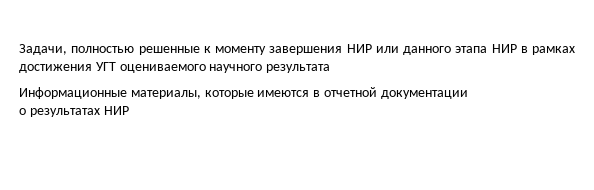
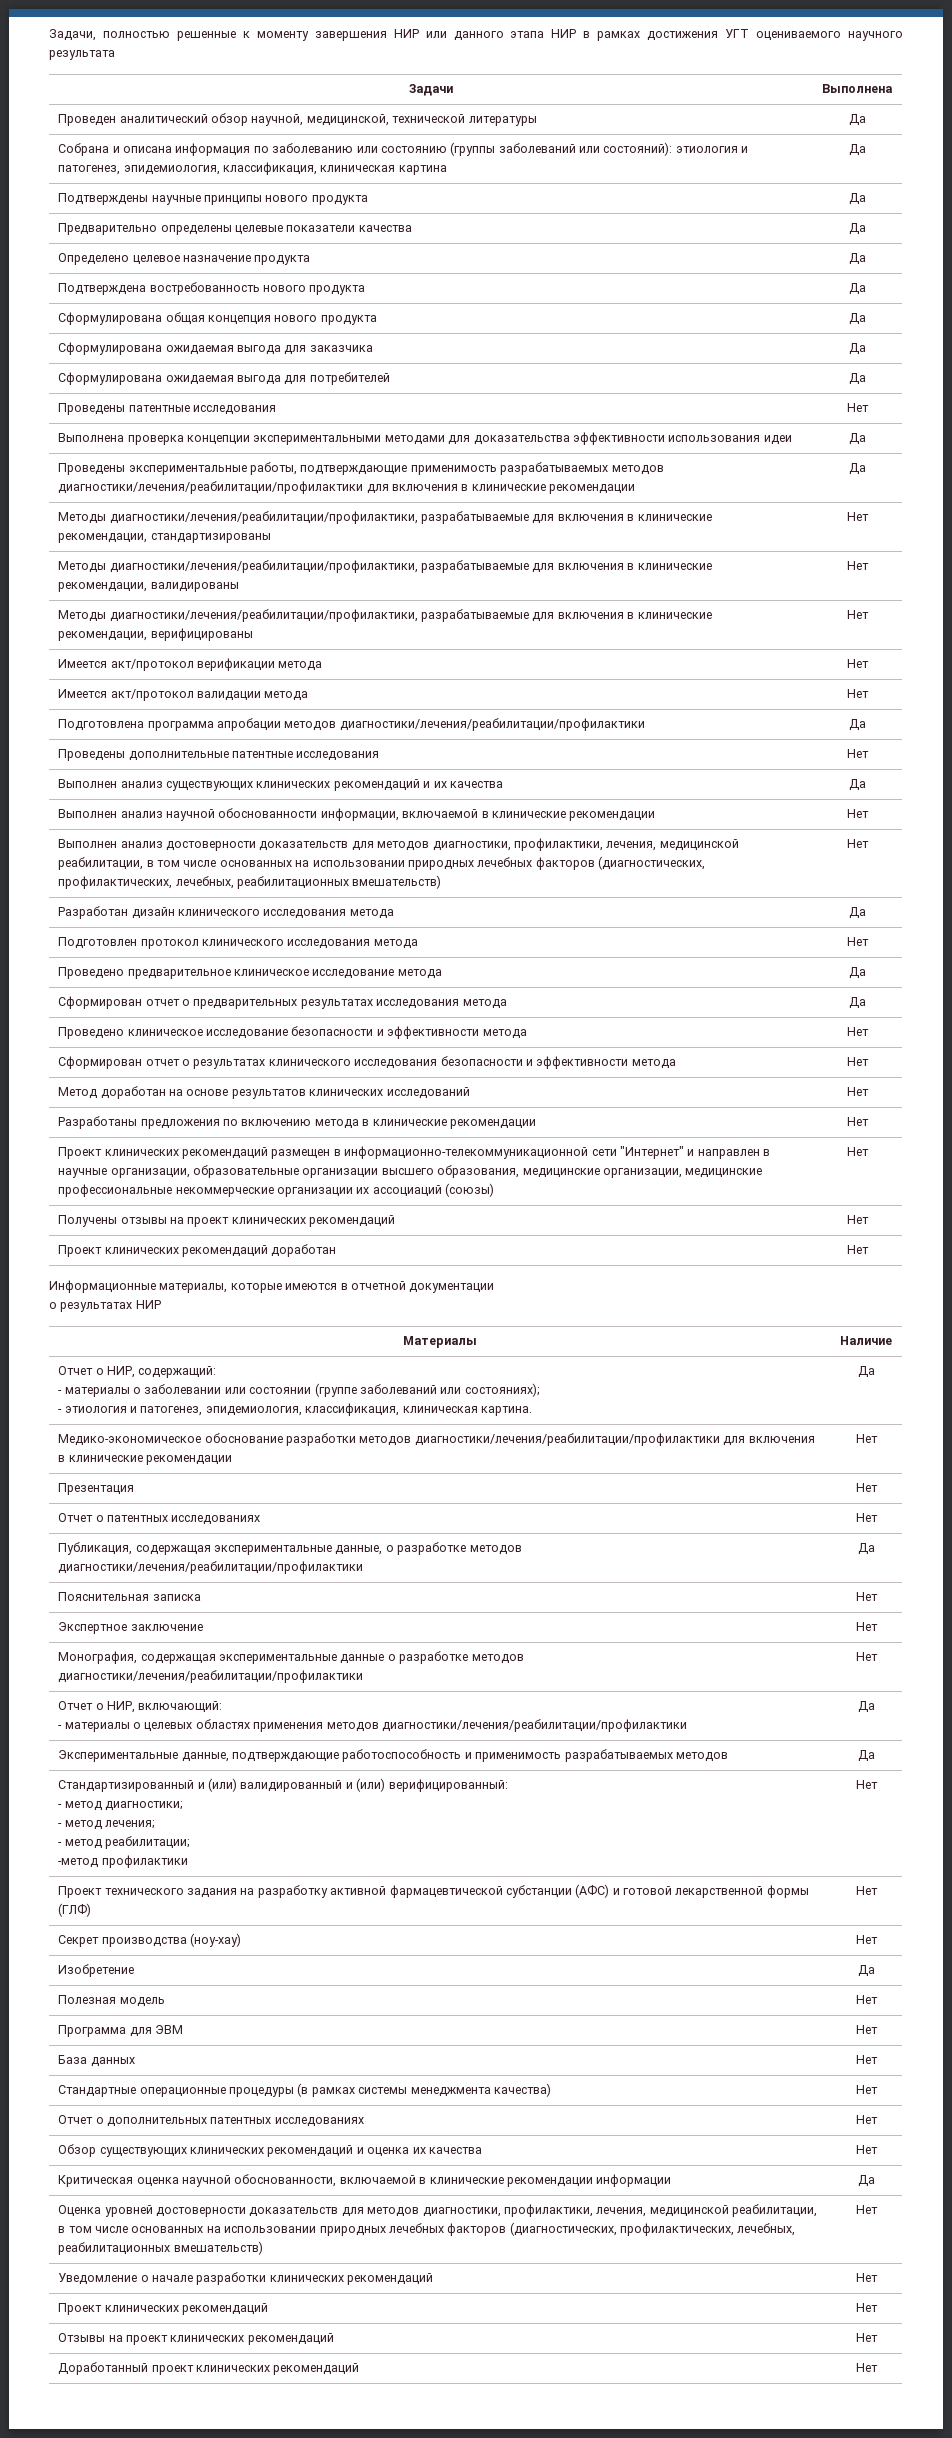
+ Задачи | Выполнена
+ Проведен аналитический обзор научной, медицинской, технической литературы | Да
+ Собрана и описана информация по заболеванию или состоянию (группы заболеваний или состояний): этиология и патогенез, эпидемиология, классификация, клиническая картина | Да
+ Подтверждены научные принципы нового продукта | Да
+ Предварительно определены целевые показатели качества | Да
+ Определено целевое назначение продукта | Да
+ Подтверждена востребованность нового продукта | Да
+ Сформулирована общая концепция нового продукта | Да
+ Сформулирована ожидаемая выгода для заказчика | Да
+ Сформулирована ожидаемая выгода для потребителей | Да
+ Проведены патентные исследования | Нет
+ Выполнена проверка концепции экспериментальными методами для доказательства эффективности использования идеи | Да
+ Проведены экспериментальные работы, подтверждающие применимость разрабатываемых методов диагностики/лечения/реабилитации/профилактики для включения в клинические рекомендации | Да
+ Методы диагностики/лечения/реабилитации/профилактики, разрабатываемые для включения в клинические рекомендации, стандартизированы | Нет
+ Методы диагностики/лечения/реабилитации/профилактики, разрабатываемые для включения в клинические рекомендации, валидированы | Нет
+ Методы диагностики/лечения/реабилитации/профилактики, разрабатываемые для включения в клинические рекомендации, верифицированы | Нет
+ Имеется акт/протокол верификации метода | Нет
+ Имеется акт/протокол валидации метода | Нет
+ Подготовлена программа апробации методов диагностики/лечения/реабилитации/профилактики | Да
+ Проведены дополнительные патентные исследования | Нет
+ Выполнен анализ существующих клинических рекомендаций и их качества | Да
+ Выполнен анализ научной обоснованности информации, включаемой в клинические рекомендации | Нет
+ Выполнен анализ достоверности доказательств для методов диагностики, профилактики, лечения, медицинской реабилитации, в том числе основанных на использовании природных лечебных факторов (диагностических, профилактических, лечебных, реабилитационных вмешательств) | Нет
+ Разработан дизайн клинического исследования метода | Да
+ Подготовлен протокол клинического исследования метода | Нет
+ Проведено предварительное клиническое исследование метода | Да
+ Сформирован отчет о предварительных результатах исследования метода | Да
+ Проведено клиническое исследование безопасности и эффективности метода | Нет
+ Сформирован отчет о результатах клинического исследования безопасности и эффективности метода | Нет
+ Метод доработан на основе результатов клинических исследований | Нет
+ Разработаны предложения по включению метода в клинические рекомендации | Нет
+ Проект клинических рекомендаций размещен в информационно-телекоммуникационной сети "Интернет" и направлен в научные организации, образовательные организации высшего образования, медицинские организации, медицинские профессиональные некоммерческие организации их ассоциаций (союзы) | Нет
+ Получены отзывы на проект клинических рекомендаций | Нет
+ Проект клинических рекомендаций доработан | Нет
+ Материалы | Наличие
+ Отчет о НИР, содержащий:
+ - материалы о заболевании или состоянии (группе заболеваний или состояниях);
+ - этиология и патогенез, эпидемиология, классификация, клиническая картина. | Да
+ Медико-экономическое обоснование разработки методов диагностики/лечения/реабилитации/профилактики для включения в клинические рекомендации | Нет
+ Презентация | Нет
+ Отчет о патентных исследованиях | Нет
+ Публикация, содержащая экспериментальные данные, о разработке методов диагностики/лечения/реабилитации/профилактики | Да
+ Пояснительная записка | Нет
+ Экспертное заключение | Нет
+ Монография, содержащая экспериментальные данные о разработке методов диагностики/лечения/реабилитации/профилактики | Нет
+ Отчет о НИР, включающий:
+ - материалы о целевых областях применения методов диагностики/лечения/реабилитации/профилактики | Да
+ Экспериментальные данные, подтверждающие работоспособность и применимость разрабатываемых методов | Да
+ Стандартизированный и (или) валидированный и (или) верифицированный:
+ - метод диагностики;
+ - метод лечения;
+ - метод реабилитации;
+ -метод профилактики | Нет
+ Проект технического задания на разработку активной фармацевтической субстанции (АФС) и готовой лекарственной формы (ГЛФ) | Нет
+ Секрет производства (ноу-хау) | Нет
+ Изобретение | Да
+ Полезная модель | Нет
+ Программа для ЭВМ | Нет
+ База данных | Нет
+ Стандартные операционные процедуры (в рамках системы менеджмента качества) | Нет
+ Отчет о дополнительных патентных исследованиях | Нет
+ Обзор существующих клинических рекомендаций и оценка их качества | Нет
+ Критическая оценка научной обоснованности, включаемой в клинические рекомендации информации | Да
+ Оценка уровней достоверности доказательств для методов диагностики, профилактики, лечения, медицинской реабилитации, в том числе основанных на использовании природных лечебных факторов (диагностических, профилактических, лечебных, реабилитационных вмешательств) | Нет
+ Уведомление о начале разработки клинических рекомендаций | Нет
+ Проект клинических рекомендаций | Нет
+ Отзывы на проект клинических рекомендаций | Нет
+ Доработанный проект клинических рекомендаций | Нет

